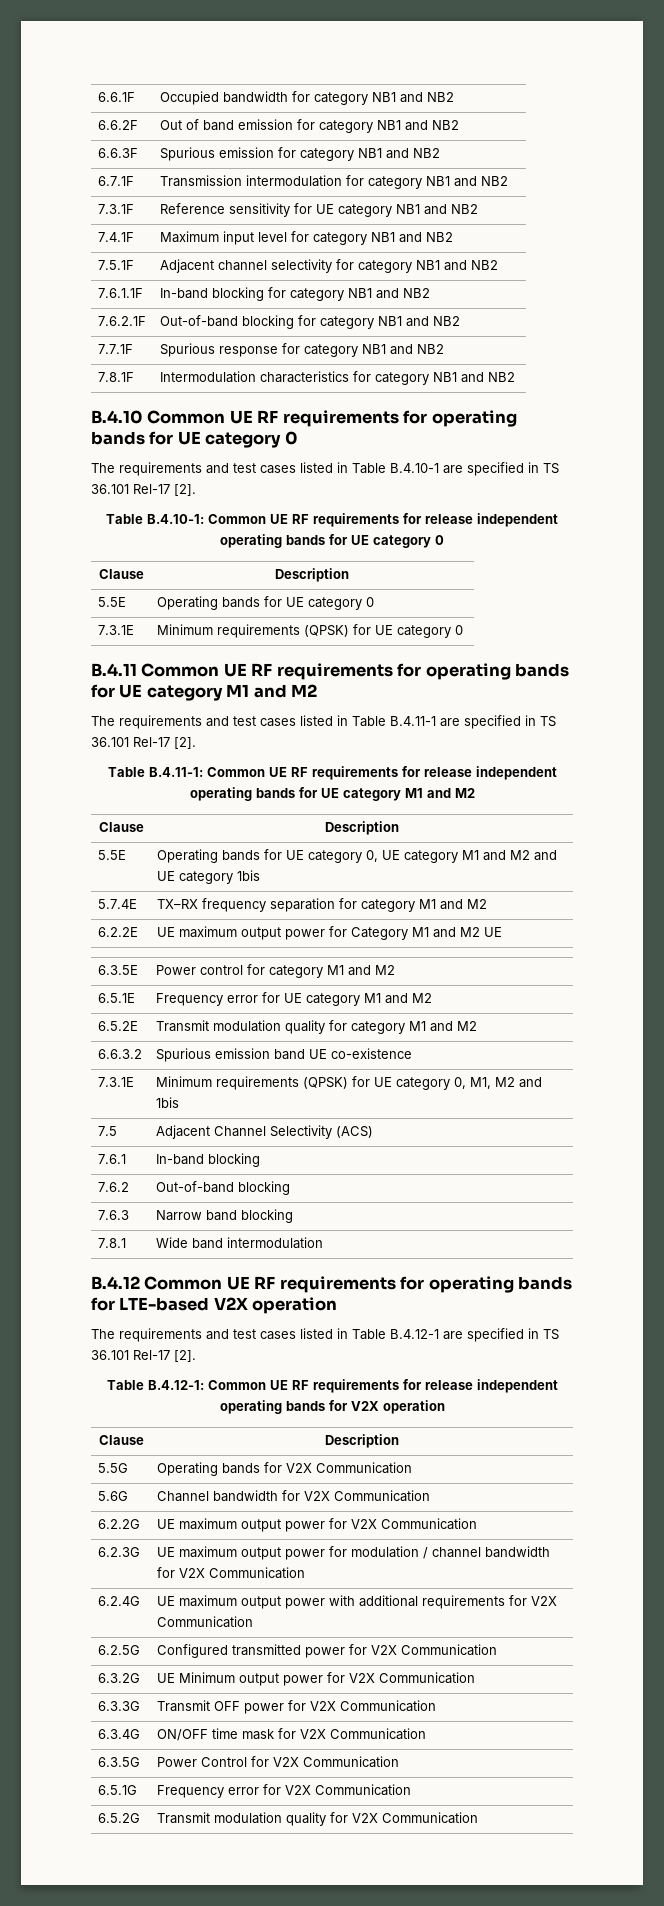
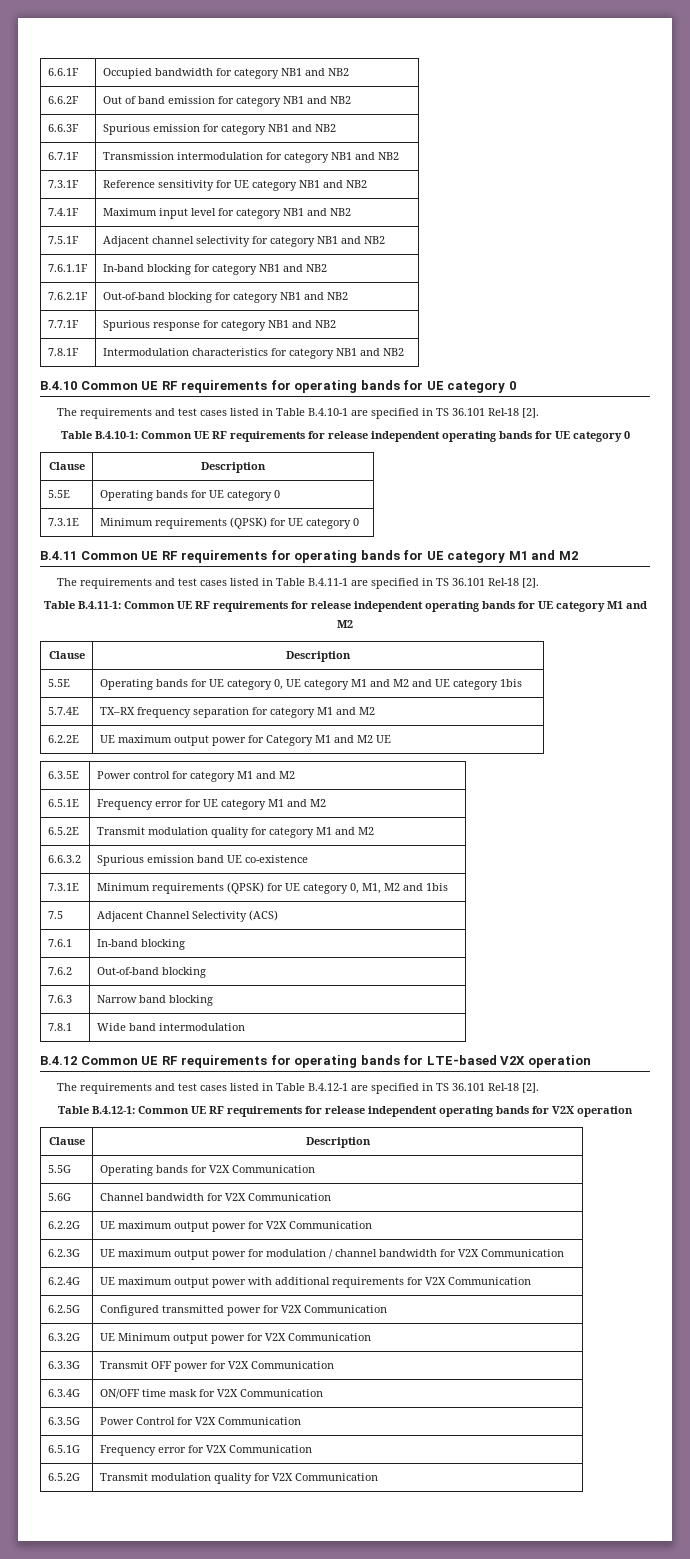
- The requirements and test cases listed in Table B.4.10-1 are specified in TS 36.101 Rel-17 [2].
+ The requirements and test cases listed in Table B.4.10-1 are specified in TS 36.101 Rel-18 [2].
- The requirements and test cases listed in Table B.4.11-1 are specified in TS 36.101 Rel-17 [2].
+ The requirements and test cases listed in Table B.4.11-1 are specified in TS 36.101 Rel-18 [2].
- The requirements and test cases listed in Table B.4.12-1 are specified in TS 36.101 Rel-17 [2].
+ The requirements and test cases listed in Table B.4.12-1 are specified in TS 36.101 Rel-18 [2].

